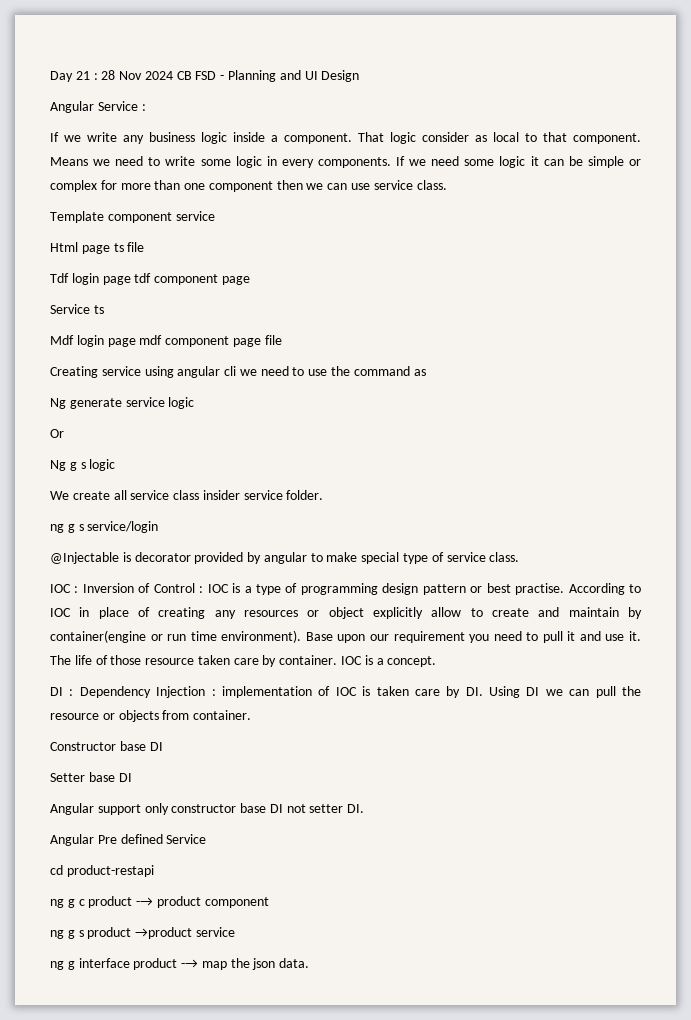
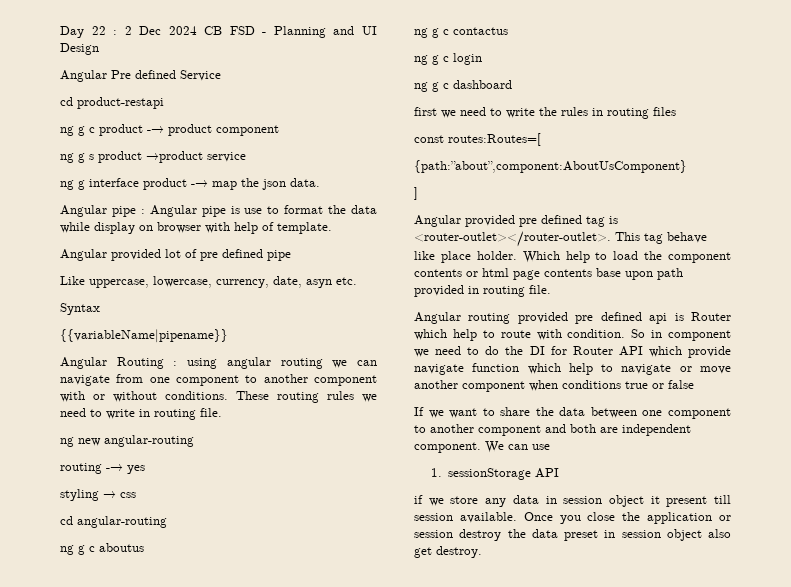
- Day 21 : 28 Nov 2024 CB FSD - Planning and UI Design
+ Day 22 : 2 Dec 2024 CB FSD - Planning and UI Design
- Angular Service :
- If we write any business logic inside a component. That logic consider as local to that component. Means we need to write some logic in every components. If we need some logic it can be simple or complex for more than one component then we can use service class.
- Template component service
- Html page ts file
- Tdf login page tdf component page
- Service ts
- Mdf login page mdf component page file
- Creating service using angular cli we need to use the command as
- Ng generate service logic
- Or
- Ng g s logic
- We create all service class insider service folder.
- ng g s service/login
- @Injectable is decorator provided by angular to make special type of service class.
- IOC : Inversion of Control : IOC is a type of programming design pattern or best practise. According to IOC in place of creating any resources or object explicitly allow to create and maintain by container(engine or run time environment). Base upon our requirement you need to pull it and use it. The life of those resource taken care by container. IOC is a concept.
- DI : Dependency Injection : implementation of IOC is taken care by DI. Using DI we can pull the resource or objects from container.
- Constructor base DI
- Setter base DI
- Angular support only constructor base DI not setter DI.
+ Angular pipe : Angular pipe is use to format the data while display on browser with help of template.
+ Angular provided lot of pre defined pipe
+ Like uppercase, lowercase, currency, date, asyn etc.
+ Syntax
+ {{variableName|pipename}}
+ Angular Routing : using angular routing we can navigate from one component to another component with or without conditions. These routing rules we need to write in routing file.
+ ng new angular-routing
+ routing -→ yes
+ styling → css
+ cd angular-routing
+ ng g c aboutus
+ ng g c contactus
+ ng g c login
+ ng g c dashboard
+ first we need to write the rules in routing files
+ const routes:Routes=[
+ {path:”about”,component:AboutUsComponent}
+ ]
+ Angular provided pre defined tag is <router-outlet></router-outlet>. This tag behave like place holder. Which help to load the component contents or html page contents base upon path provided in routing file.
+ Angular routing provided pre defined api is Router which help to route with condition. So in component we need to do the DI for Router API which provide navigate function which help to navigate or move another component when conditions true or false
+ If we want to share the data between one component to another component and both are independent component. We can use
+ 1. sessionStorage API
+ if we store any data in session object it present till session available. Once you close the application or session destroy the data preset in session object also get destroy.

